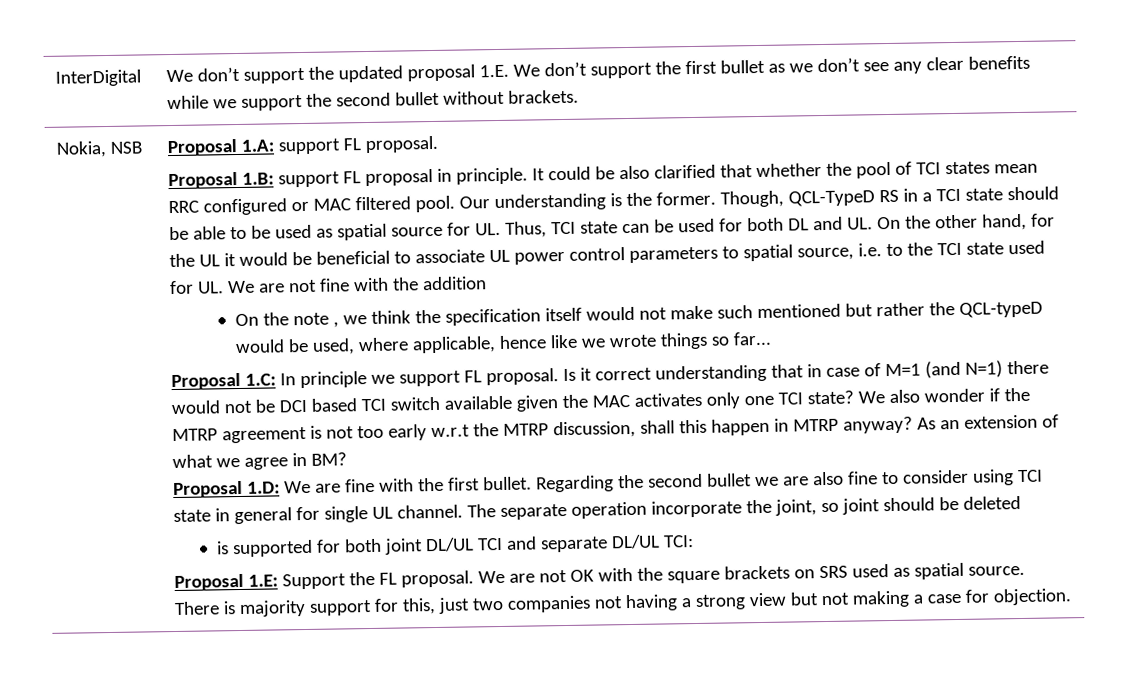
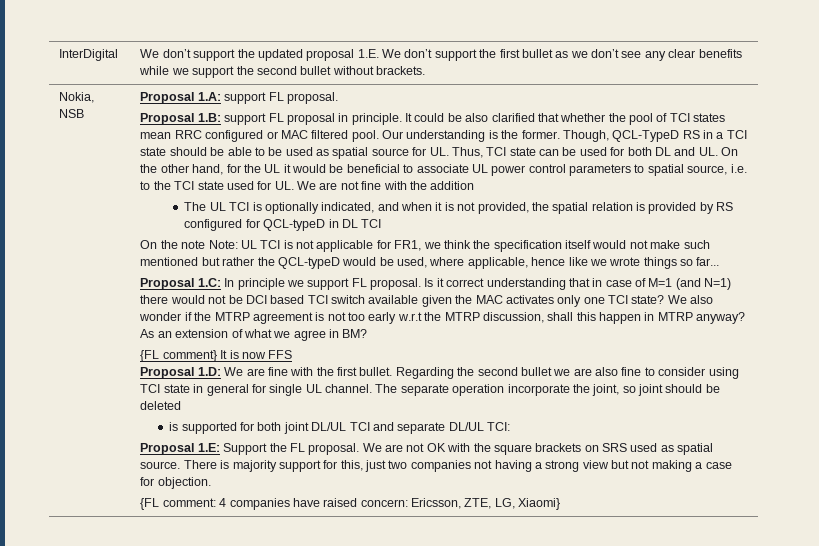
- On the note , we think the specification itself would not make such mentioned but rather the QCL-typeD would be used, where applicable, hence like we wrote things so far...
+ The UL TCI is optionally indicated, and when it is not provided, the spatial relation is provided by RS configured for QCL-typeD in DL TCI
+ On the note Note: UL TCI is not applicable for FR1, we think the specification itself would not make such mentioned but rather the QCL-typeD would be used, where applicable, hence like we wrote things so far...
+ {FL comment} It is now FFS
+ {FL comment: 4 companies have raised concern: Ericsson, ZTE, LG, Xiaomi}

